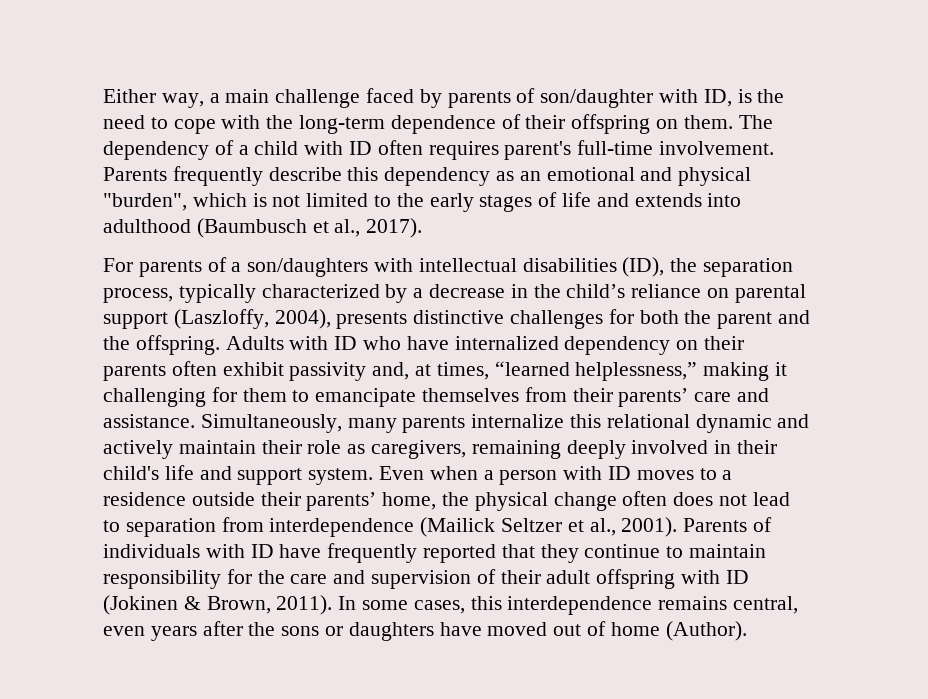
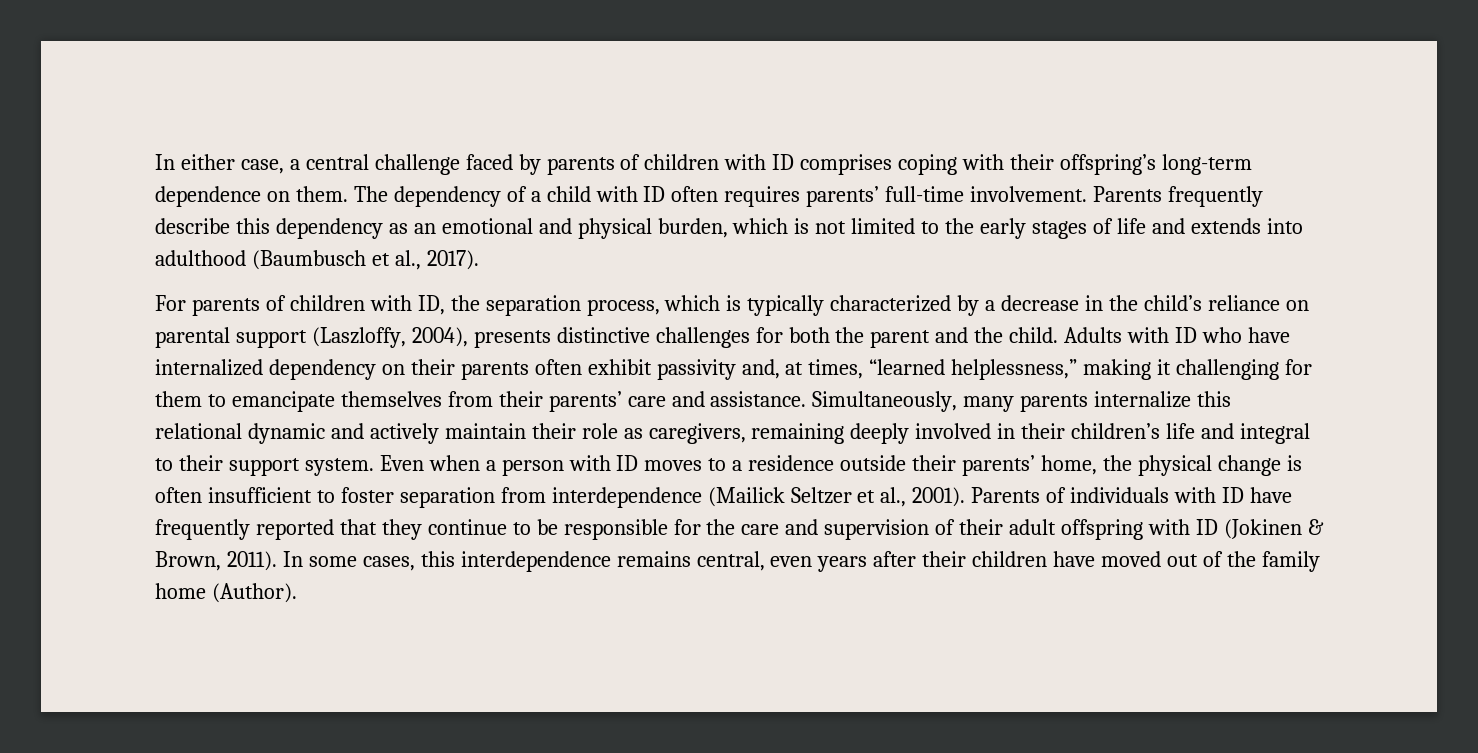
- Either way, a main challenge faced by parents of son/daughter with ID, is the need to cope with the long-term dependence of their offspring on them.
+ In either case, a central challenge faced by parents of children with ID comprises coping with their offspring’s long-term dependence on them.
- The dependency of a child with ID often requires parent's full-time involvement.
+ The dependency of a child with ID often requires parents’ full-time involvement.
- Parents frequently describe this dependency as an emotional and physical "burden", which is not limited to the early stages of life and extends into adulthood (Baumbusch et al., 2017).
+ Parents frequently describe this dependency as an emotional and physical burden, which is not limited to the early stages of life and extends into adulthood (Baumbusch et al., 2017).
- For parents of a son/daughters with intellectual disabilities (ID), the separation process, typically characterized by a decrease in the child’s reliance on parental support (Laszloffy, 2004), presents distinctive challenges for both the parent and the offspring.
+ For parents of children with ID, the separation process, which is typically characterized by a decrease in the child’s reliance on parental support (Laszloffy, 2004), presents distinctive challenges for both the parent and the child.
- Simultaneously, many parents internalize this relational dynamic and actively maintain their role as caregivers, remaining deeply involved in their child's life and support system.
+ Simultaneously, many parents internalize this relational dynamic and actively maintain their role as caregivers, remaining deeply involved in their children’s life and integral to their support system.
- Even when a person with ID moves to a residence outside their parents’ home, the physical change often does not lead to separation from interdependence (Mailick Seltzer et al., 2001).
+ Even when a person with ID moves to a residence outside their parents’ home, the physical change is often insufficient to foster separation from interdependence (Mailick Seltzer et al., 2001).
- Parents of individuals with ID have frequently reported that they continue to maintain responsibility for the care and supervision of their adult offspring with ID (Jokinen & Brown, 2011).
+ Parents of individuals with ID have frequently reported that they continue to be responsible for the care and supervision of their adult offspring with ID (Jokinen & Brown, 2011).
- In some cases, this interdependence remains central, even years after the sons or daughters have moved out of home (Author).
+ In some cases, this interdependence remains central, even years after their children have moved out of the family home (Author).

